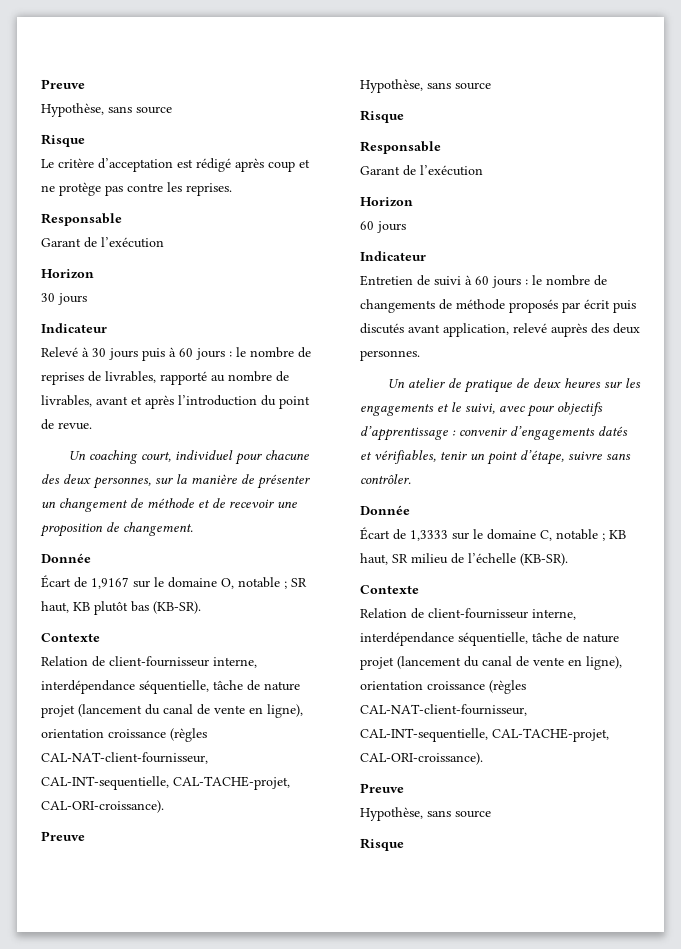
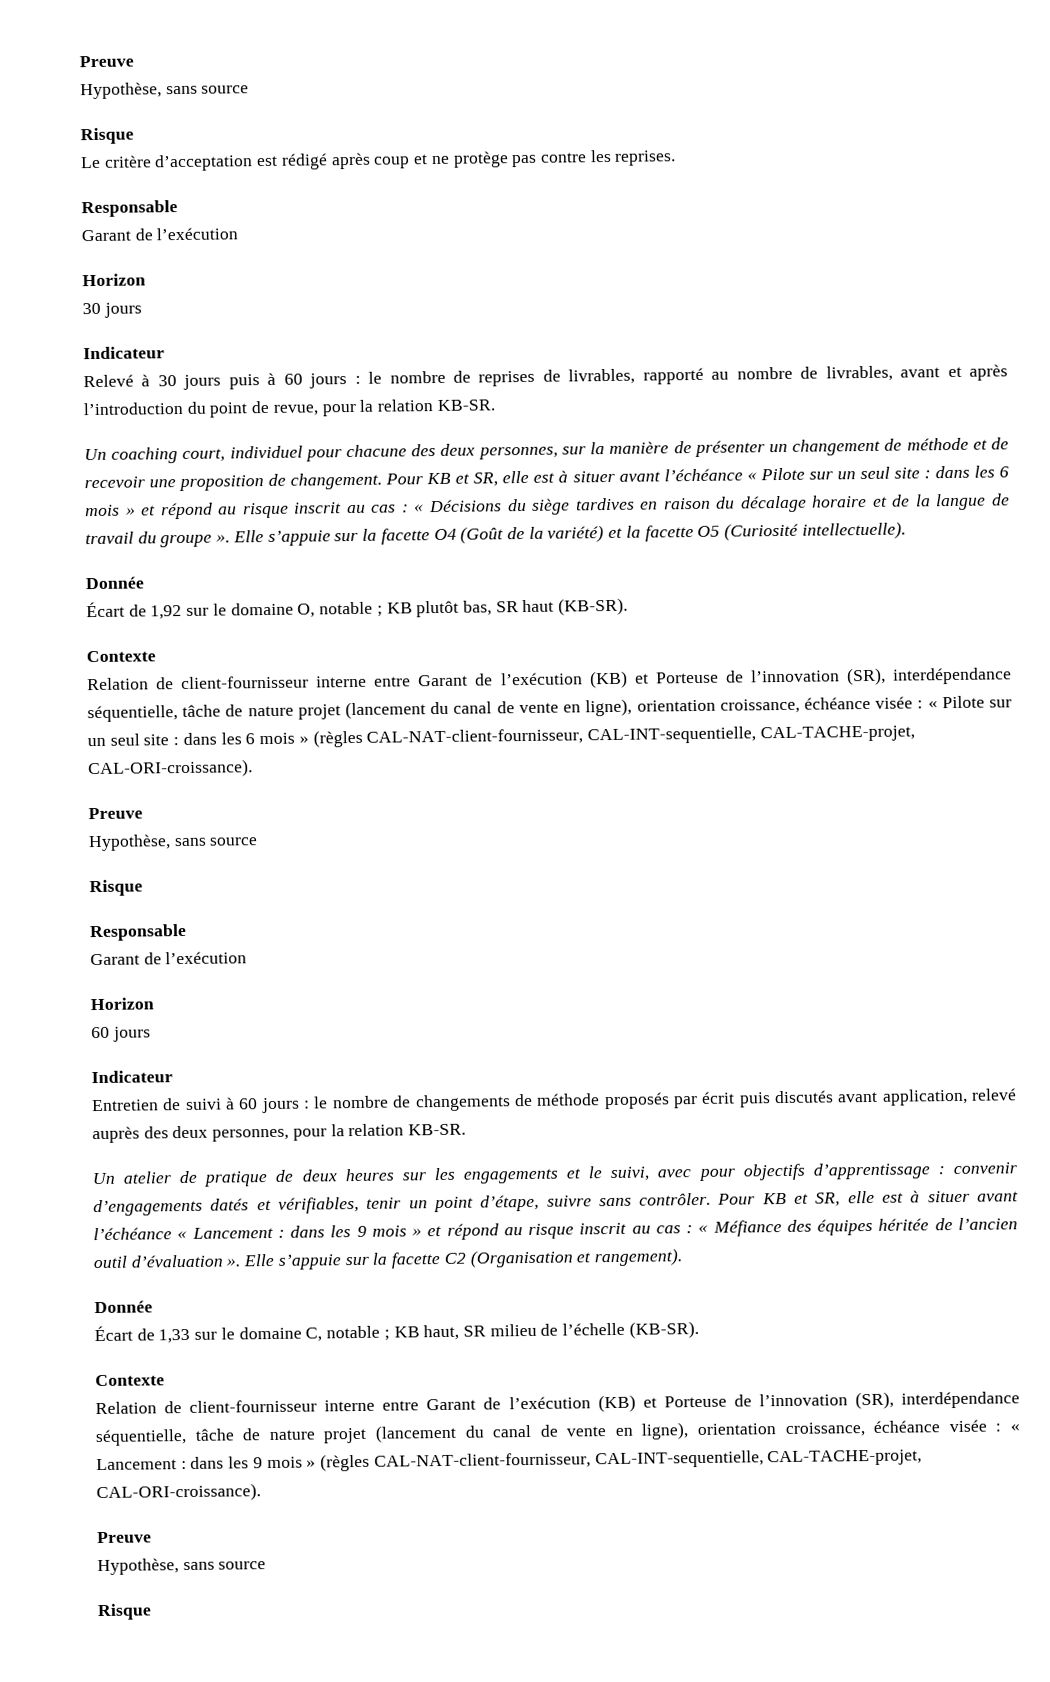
- Relevé à 30 jours puis à 60 jours : le nombre de reprises de livrables, rapporté au nombre de livrables, avant et après l’introduction du point de revue.
+ Relevé à 30 jours puis à 60 jours : le nombre de reprises de livrables, rapporté au nombre de livrables, avant et après l’introduction du point de revue, pour la relation KB-SR.
- Un coaching court, individuel pour chacune des deux personnes, sur la manière de présenter un changement de méthode et de recevoir une proposition de changement.
+ Un coaching court, individuel pour chacune des deux personnes, sur la manière de présenter un changement de méthode et de recevoir une proposition de changement. Pour KB et SR, elle est à situer avant l’échéance « Pilote sur un seul site : dans les 6 mois » et répond au risque inscrit au cas : « Décisions du siège tardives en raison du décalage horaire et de la langue de travail du groupe ». Elle s’appuie sur la facette O4 (Goût de la variété) et la facette O5 (Curiosité intellectuelle).
  Donnée
- Écart de 1,9167 sur le domaine O, notable ; SR haut, KB plutôt bas (KB-SR).
+ Écart de 1,92 sur le domaine O, notable ; KB plutôt bas, SR haut (KB-SR).
  Contexte
- Relation de client-fournisseur interne, interdépendance séquentielle, tâche de nature projet (lancement du canal de vente en ligne), orientation croissance (règles CAL-NAT-client-fournisseur, CAL-INT-sequentielle, CAL-TACHE-projet, CAL-ORI-croissance).
+ Relation de client-fournisseur interne entre Garant de l’exécution (KB) et Porteuse de l’innovation (SR), interdépendance séquentielle, tâche de nature projet (lancement du canal de vente en ligne), orientation croissance, échéance visée : « Pilote sur un seul site : dans les 6 mois » (règles CAL-NAT-client-fournisseur, CAL-INT-sequentielle, CAL-TACHE-projet, CAL-ORI-croissance).
- Entretien de suivi à 60 jours : le nombre de changements de méthode proposés par écrit puis discutés avant application, relevé auprès des deux personnes.
+ Entretien de suivi à 60 jours : le nombre de changements de méthode proposés par écrit puis discutés avant application, relevé auprès des deux personnes, pour la relation KB-SR.
- Un atelier de pratique de deux heures sur les engagements et le suivi, avec pour objectifs d’apprentissage : convenir d’engagements datés et vérifiables, tenir un point d’étape, suivre sans contrôler.
+ Un atelier de pratique de deux heures sur les engagements et le suivi, avec pour objectifs d’apprentissage : convenir d’engagements datés et vérifiables, tenir un point d’étape, suivre sans contrôler. Pour KB et SR, elle est à situer avant l’échéance « Lancement : dans les 9 mois » et répond au risque inscrit au cas : « Méfiance des équipes héritée de l’ancien outil d’évaluation ». Elle s’appuie sur la facette C2 (Organisation et rangement).
  Donnée
- Écart de 1,3333 sur le domaine C, notable ; KB haut, SR milieu de l’échelle (KB-SR).
+ Écart de 1,33 sur le domaine C, notable ; KB haut, SR milieu de l’échelle (KB-SR).
  Contexte
- Relation de client-fournisseur interne, interdépendance séquentielle, tâche de nature projet (lancement du canal de vente en ligne), orientation croissance (règles CAL-NAT-client-fournisseur, CAL-INT-sequentielle, CAL-TACHE-projet, CAL-ORI-croissance).
+ Relation de client-fournisseur interne entre Garant de l’exécution (KB) et Porteuse de l’innovation (SR), interdépendance séquentielle, tâche de nature projet (lancement du canal de vente en ligne), orientation croissance, échéance visée : « Lancement : dans les 9 mois » (règles CAL-NAT-client-fournisseur, CAL-INT-sequentielle, CAL-TACHE-projet, CAL-ORI-croissance).

